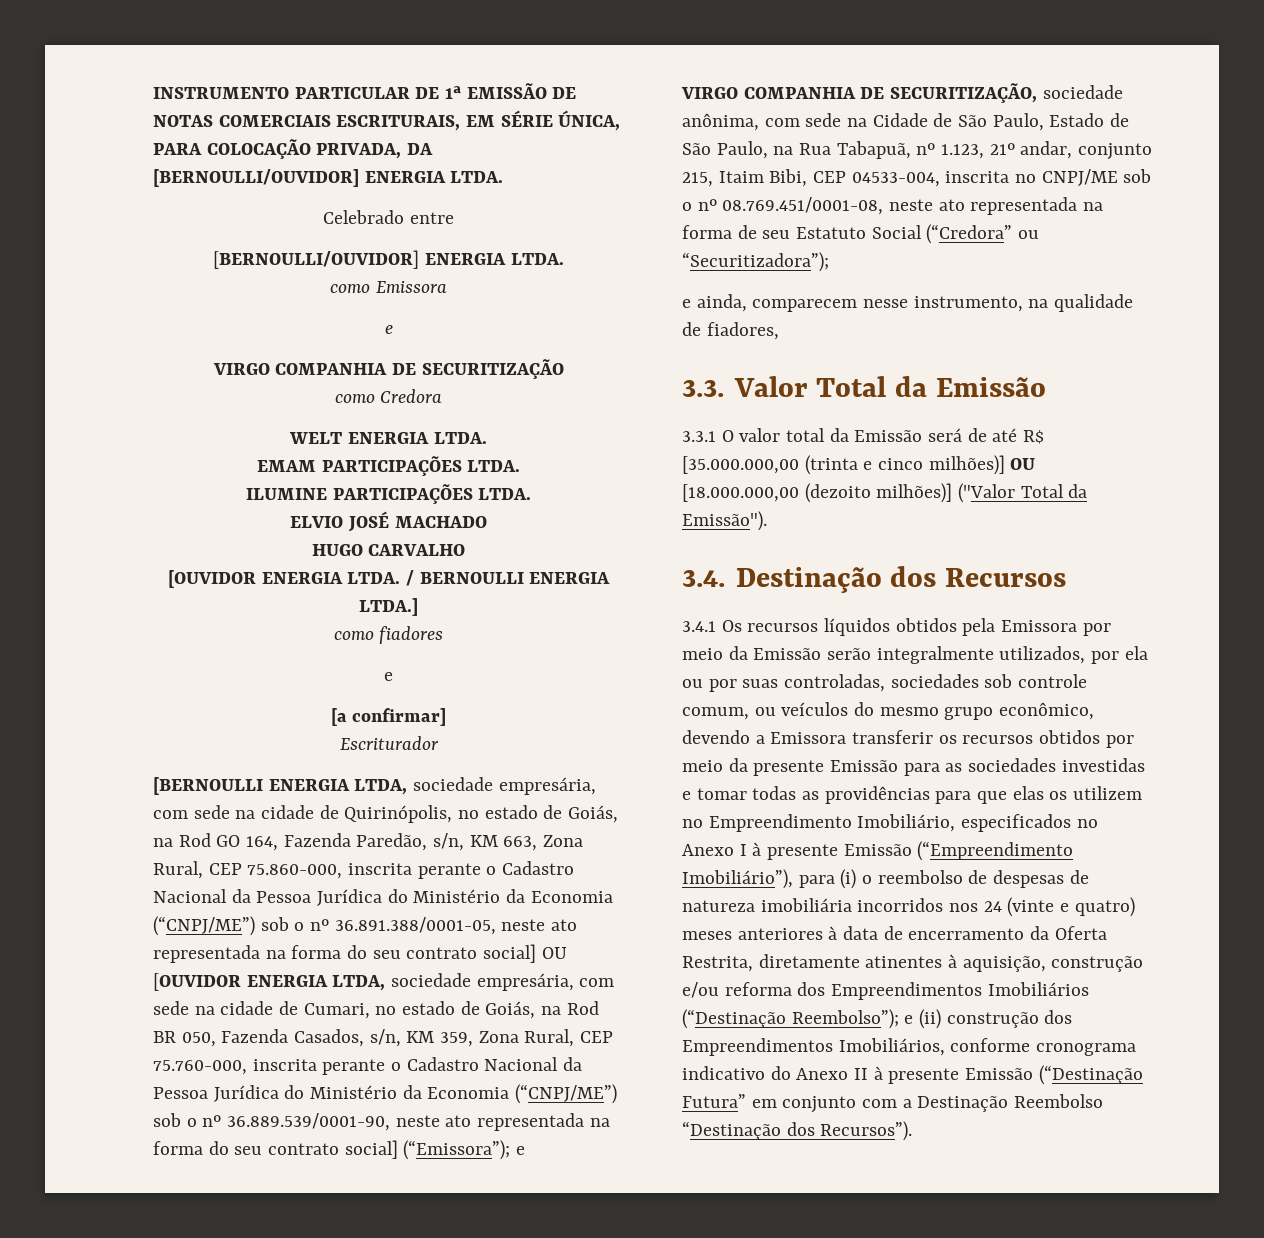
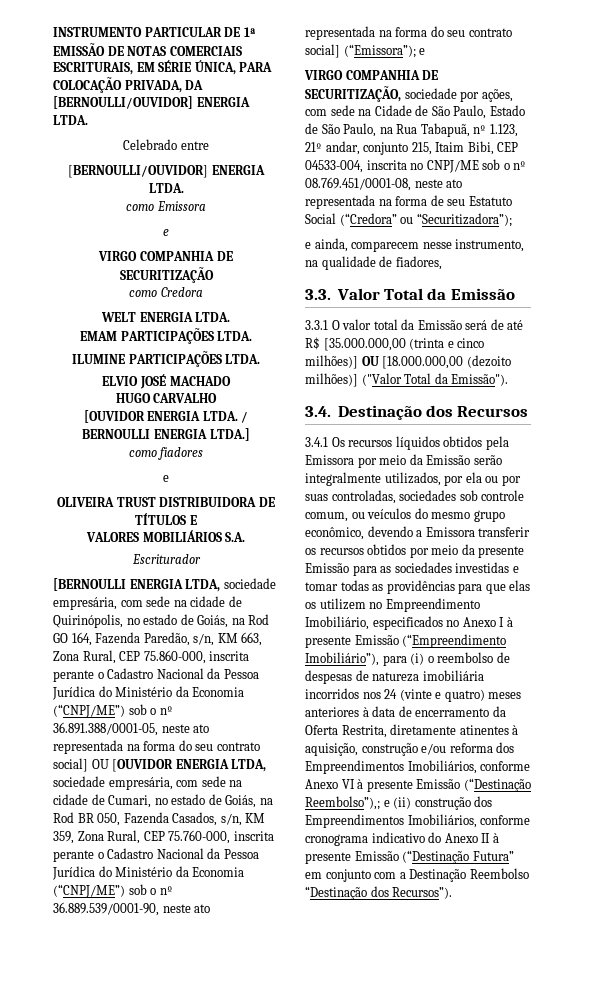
- [a confirmar]
+ OLIVEIRA TRUST DISTRIBUIDORA DE TÍTULOS E
+ VALORES MOBILIÁRIOS S.A.
- VIRGO COMPANHIA DE SECURITIZAÇÃO, sociedade anônima, com sede na Cidade de São Paulo, Estado de São Paulo, na Rua Tabapuã, nº 1.123, 21º andar, conjunto 215, Itaim Bibi, CEP 04533-004, inscrita no CNPJ/ME sob o nº 08.769.451/0001-08, neste ato representada na forma de seu Estatuto Social (“Credora” ou “Securitizadora”);
+ VIRGO COMPANHIA DE SECURITIZAÇÃO, sociedade por ações, com sede na Cidade de São Paulo, Estado de São Paulo, na Rua Tabapuã, nº 1.123, 21º andar, conjunto 215, Itaim Bibi, CEP 04533-004, inscrita no CNPJ/ME sob o nº 08.769.451/0001-08, neste ato representada na forma de seu Estatuto Social (“Credora” ou “Securitizadora”);
- 3.4.1 Os recursos líquidos obtidos pela Emissora por meio da Emissão serão integralmente utilizados, por ela ou por suas controladas, sociedades sob controle comum, ou veículos do mesmo grupo econômico, devendo a Emissora transferir os recursos obtidos por meio da presente Emissão para as sociedades investidas e tomar todas as providências para que elas os utilizem no Empreendimento Imobiliário, especificados no Anexo I à presente Emissão (“Empreendimento Imobiliário”), para (i) o reembolso de despesas de natureza imobiliária incorridos nos 24 (vinte e quatro) meses anteriores à data de encerramento da Oferta Restrita, diretamente atinentes à aquisição, construção e/ou reforma dos Empreendimentos Imobiliários (“Destinação Reembolso”);
+ 3.4.1 Os recursos líquidos obtidos pela Emissora por meio da Emissão serão integralmente utilizados, por ela ou por suas controladas, sociedades sob controle comum, ou veículos do mesmo grupo econômico, devendo a Emissora transferir os recursos obtidos por meio da presente Emissão para as sociedades investidas e tomar todas as providências para que elas os utilizem no Empreendimento Imobiliário, especificados no Anexo I à presente Emissão (“Empreendimento Imobiliário”), para (i) o reembolso de despesas de natureza imobiliária incorridos nos 24 (vinte e quatro) meses anteriores à data de encerramento da Oferta Restrita, diretamente atinentes à aquisição, construção e/ou reforma dos Empreendimentos Imobiliários, conforme Anexo VI à presente Emissão (“Destinação Reembolso”),;

